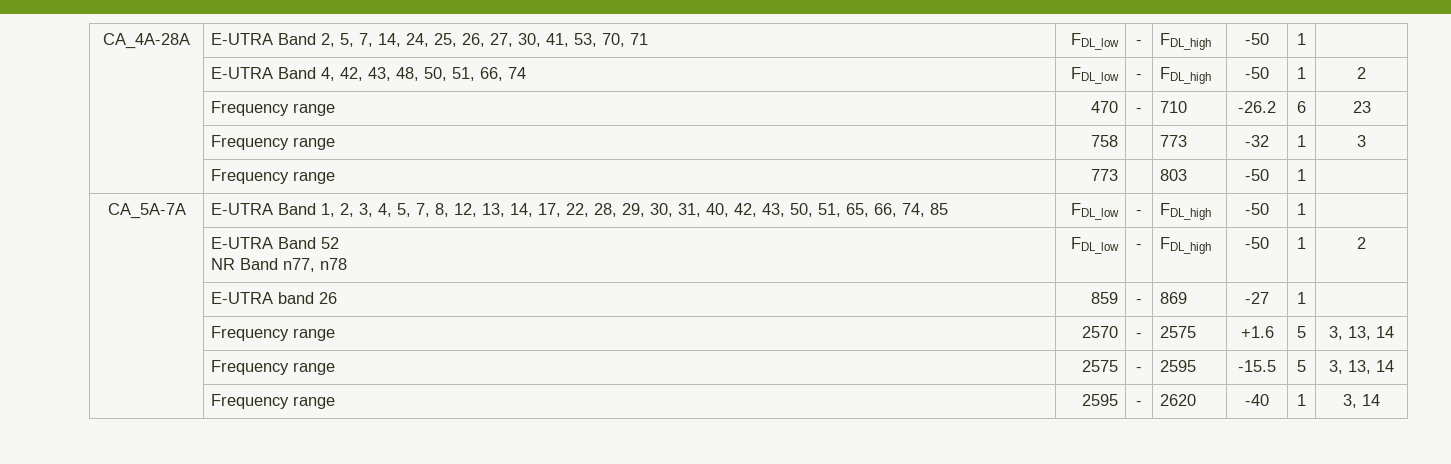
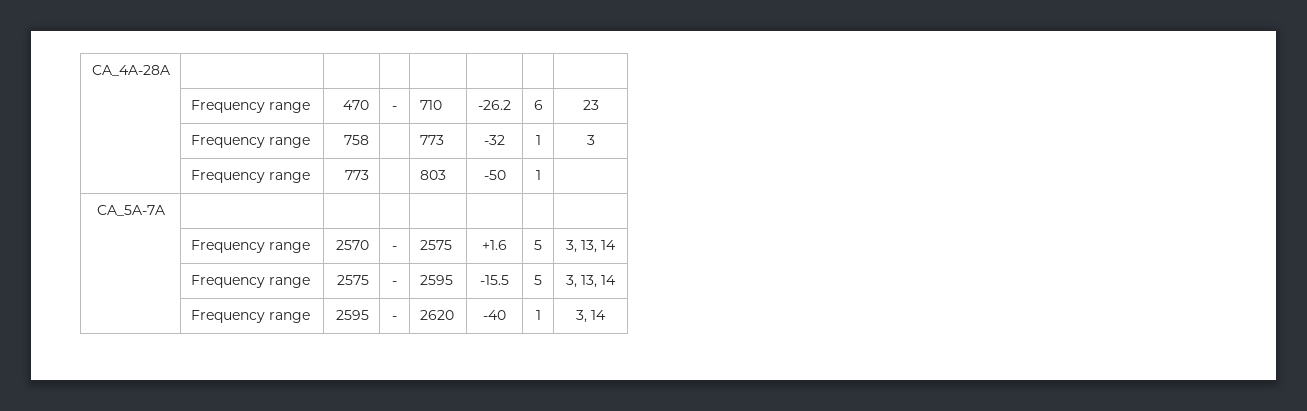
- CA_4A-28A | E-UTRA Band 2, 5, 7, 14, 24, 25, 26, 27, 30, 41, 53, 70, 71 | FDL_low | - | FDL_high | -50 | 1 |
- | E-UTRA Band 4, 42, 43, 48, 50, 51, 66, 74 | FDL_low | - | FDL_high | -50 | 1 | 2
+ CA_4A-28A | | | | | | |
- CA_5A-7A | E-UTRA Band 1, 2, 3, 4, 5, 7, 8, 12, 13, 14, 17, 22, 28, 29, 30, 31, 40, 42, 43, 50, 51, 65, 66, 74, 85 | FDL_low | - | FDL_high | -50 | 1 |
- | E-UTRA Band 52
- NR Band n77, n78 | FDL_low | - | FDL_high | -50 | 1 | 2
- | E-UTRA band 26 | 859 | - | 869 | -27 | 1 |
+ CA_5A-7A | | | | | | |

